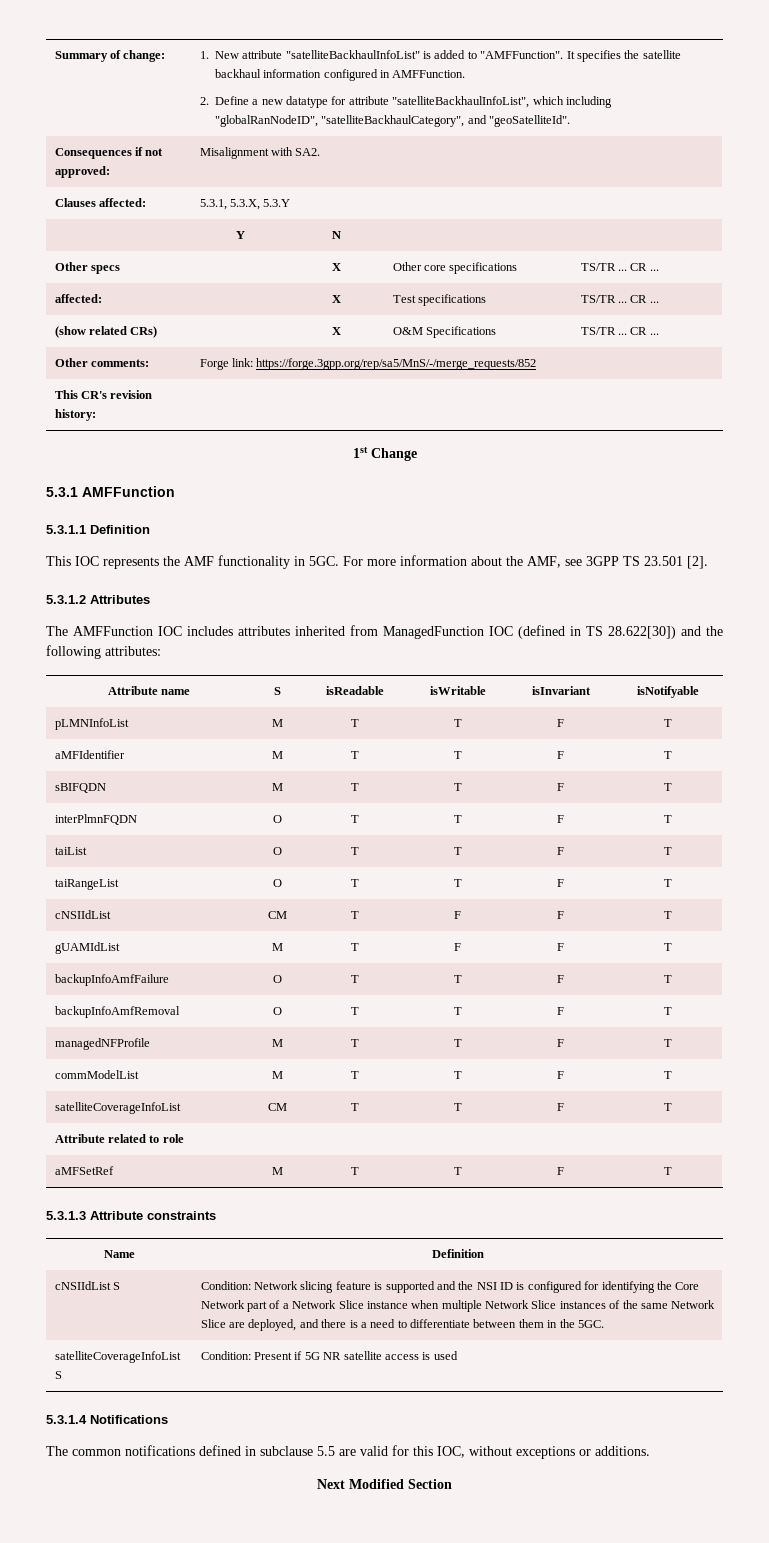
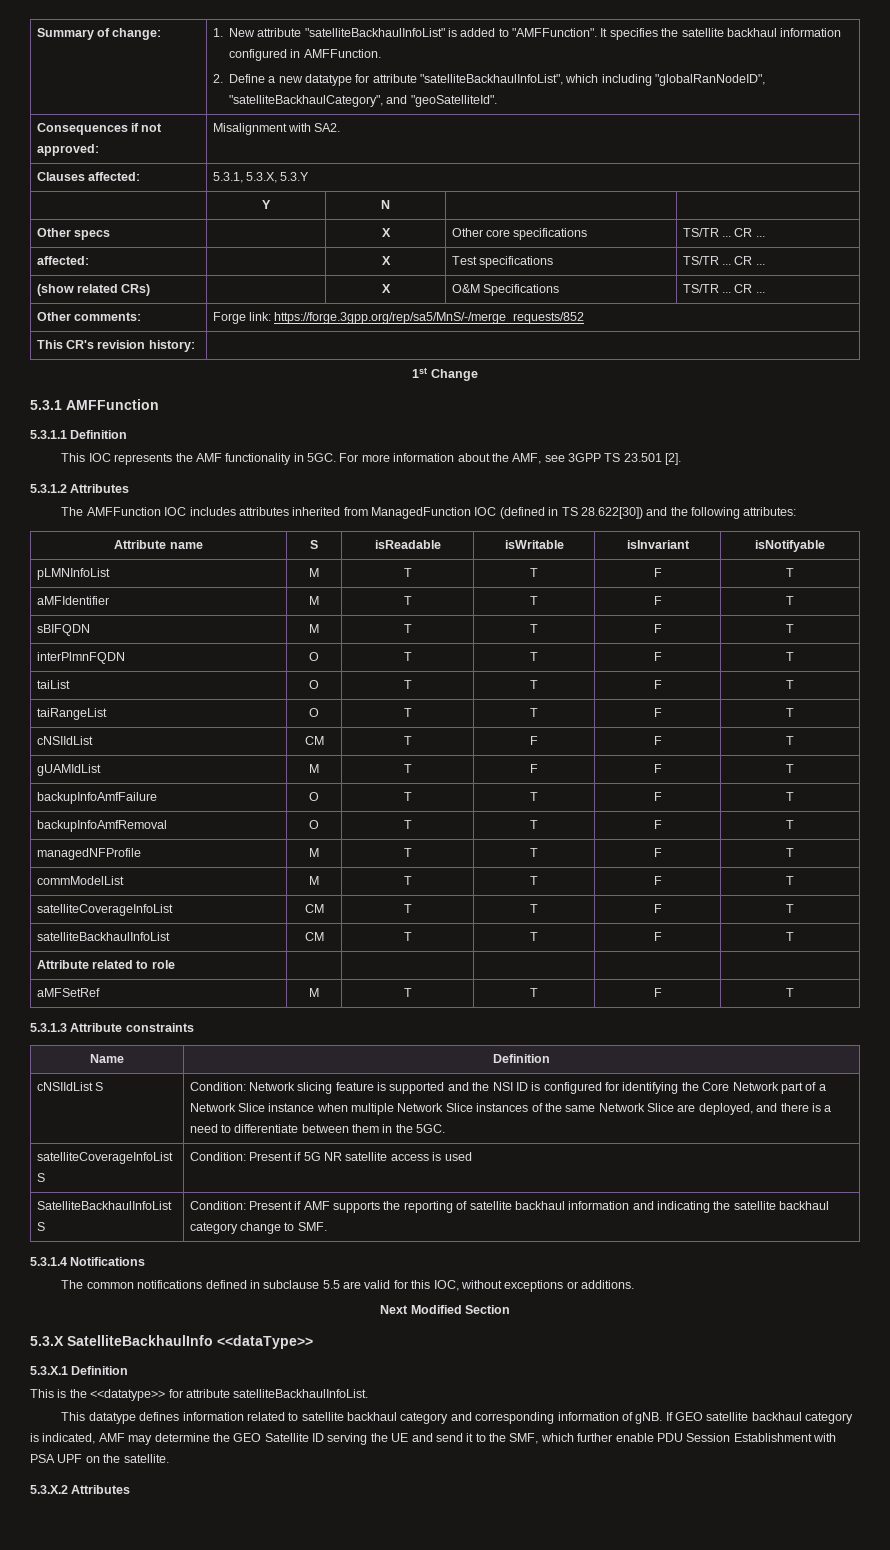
+ satelliteBackhaulInfoList | CM | T | T | F | T
+ SatelliteBackhaulInfoList S | Condition: Present if AMF supports the reporting of satellite backhaul information and indicating the satellite backhaul category change to SMF.
+ 5.3.X SatelliteBackhaulInfo <<dataType>>
+ 5.3.X.1 Definition
+ This is the <<datatype>> for attribute satelliteBackhaulInfoList.
+ This datatype defines information related to satellite backhaul category and corresponding information of gNB. If GEO satellite backhaul category is indicated, AMF may determine the GEO Satellite ID serving the UE and send it to the SMF, which further enable PDU Session Establishment with PSA UPF on the satellite.
+ 5.3.X.2 Attributes

